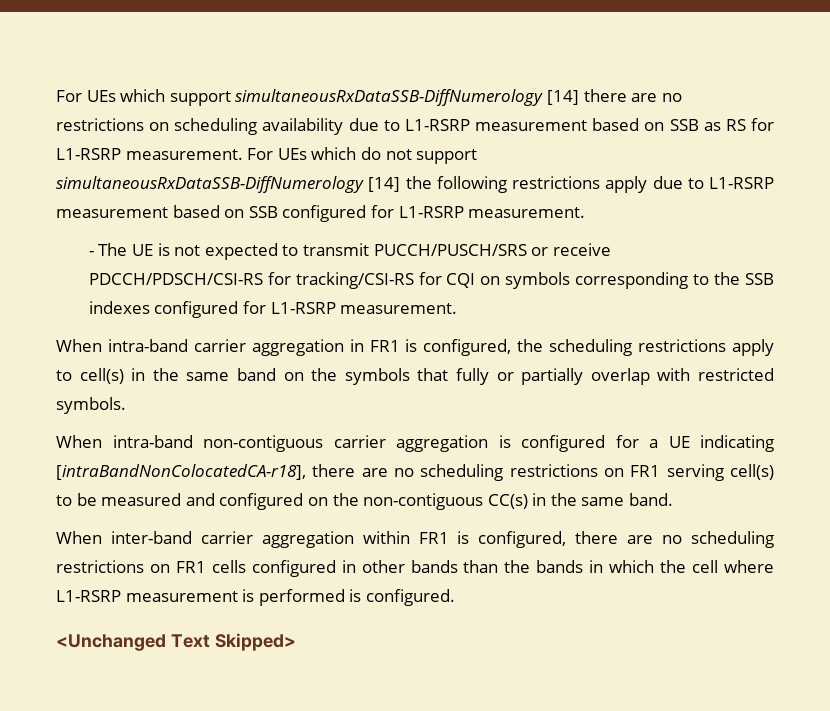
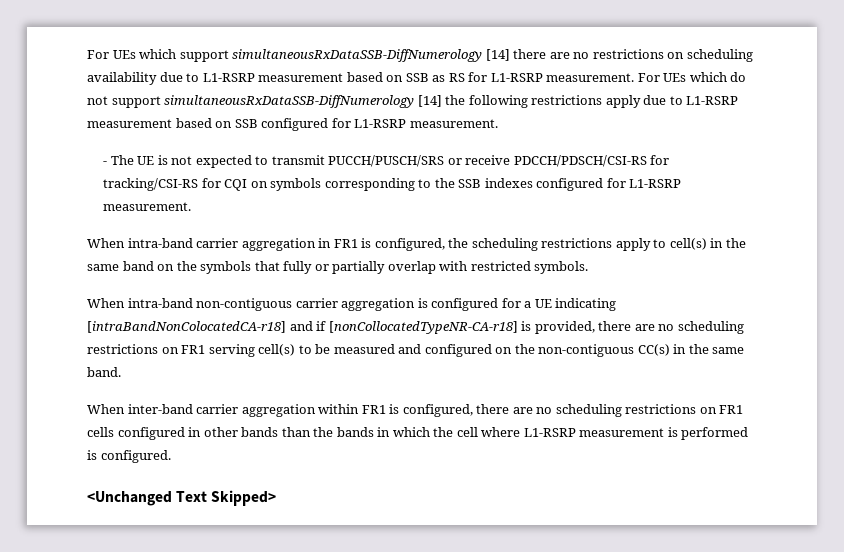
- When intra-band non-contiguous carrier aggregation is configured for a UE indicating [intraBandNonColocatedCA-r18], there are no scheduling restrictions on FR1 serving cell(s) to be measured and configured on the non-contiguous CC(s) in the same band.
+ When intra-band non-contiguous carrier aggregation is configured for a UE indicating [intraBandNonColocatedCA-r18] and if [nonCollocatedTypeNR-CA-r18] is provided, there are no scheduling restrictions on FR1 serving cell(s) to be measured and configured on the non-contiguous CC(s) in the same band.

